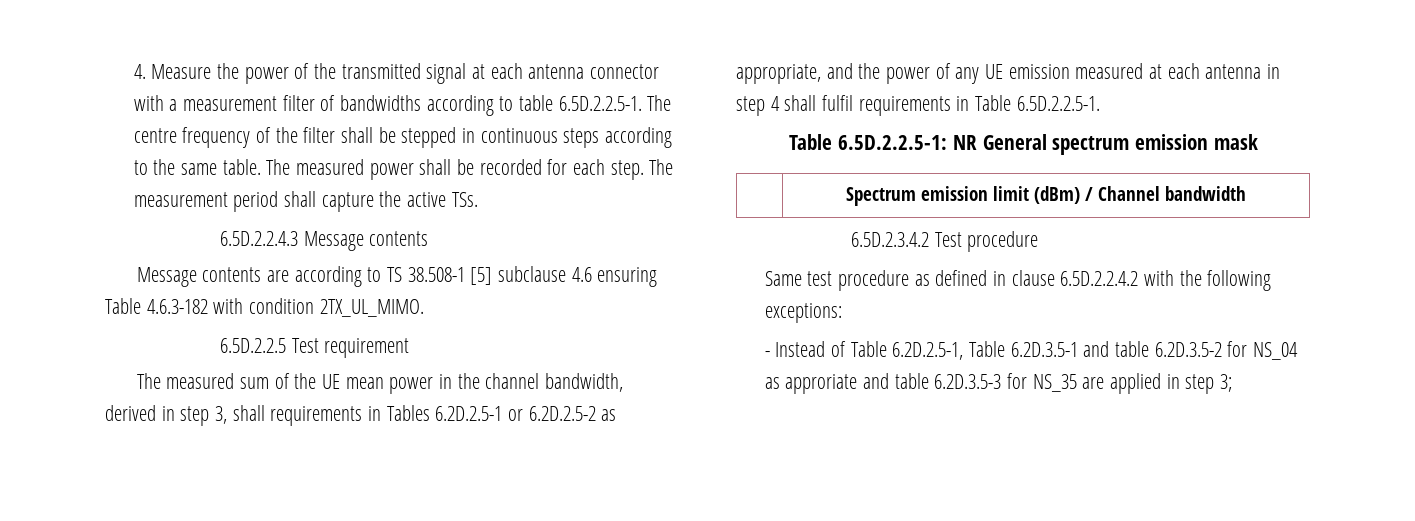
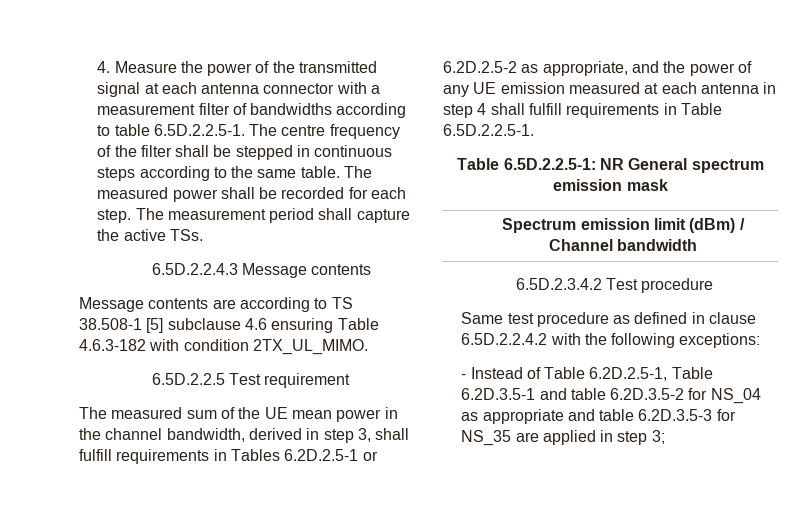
- The measured sum of the UE mean power in the channel bandwidth, derived in step 3, shall requirements in Tables 6.2D.2.5-1 or 6.2D.2.5-2 as appropriate, and the power of any UE emission measured at each antenna in step 4 shall fulfil requirements in Table 6.5D.2.2.5-1.
+ The measured sum of the UE mean power in the channel bandwidth, derived in step 3, shall fulfill requirements in Tables 6.2D.2.5-1 or 6.2D.2.5-2 as appropriate, and the power of any UE emission measured at each antenna in step 4 shall fulfill requirements in Table 6.5D.2.2.5-1.
- - Instead of Table 6.2D.2.5-1, Table 6.2D.3.5-1 and table 6.2D.3.5-2 for NS_04 as approriate and table 6.2D.3.5-3 for NS_35 are applied in step 3;
+ - Instead of Table 6.2D.2.5-1, Table 6.2D.3.5-1 and table 6.2D.3.5-2 for NS_04 as appropriate and table 6.2D.3.5-3 for NS_35 are applied in step 3;

